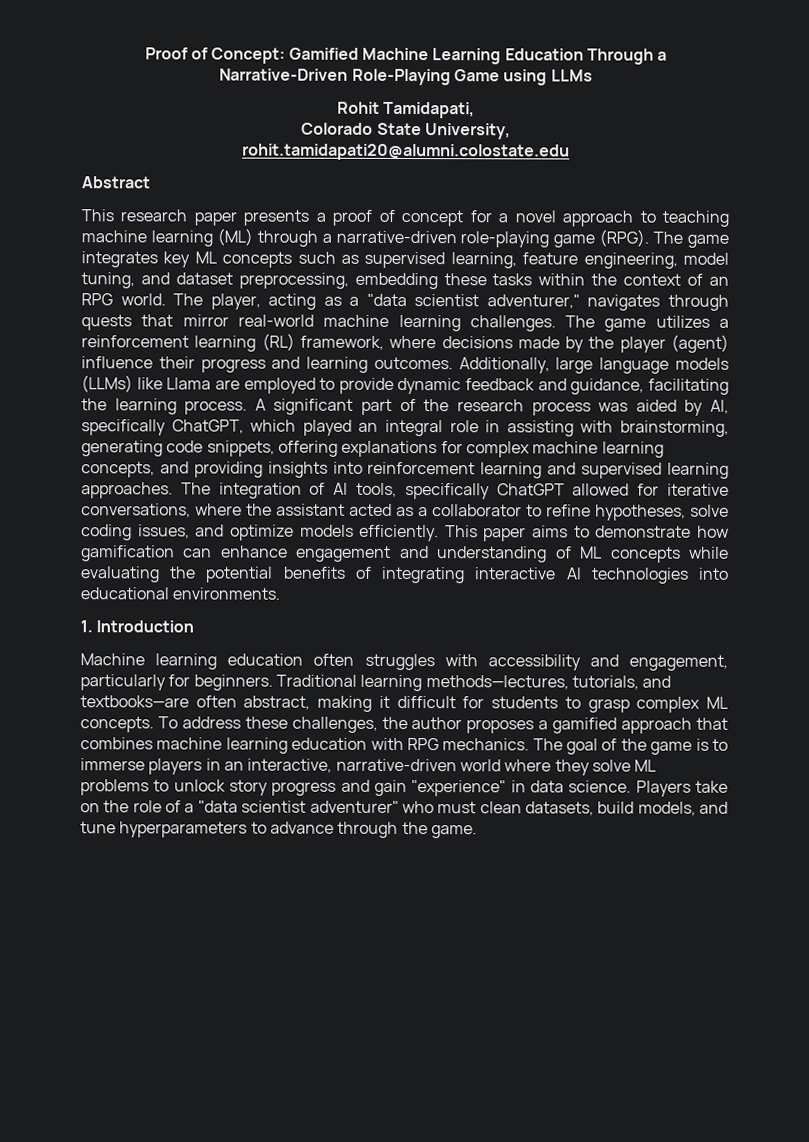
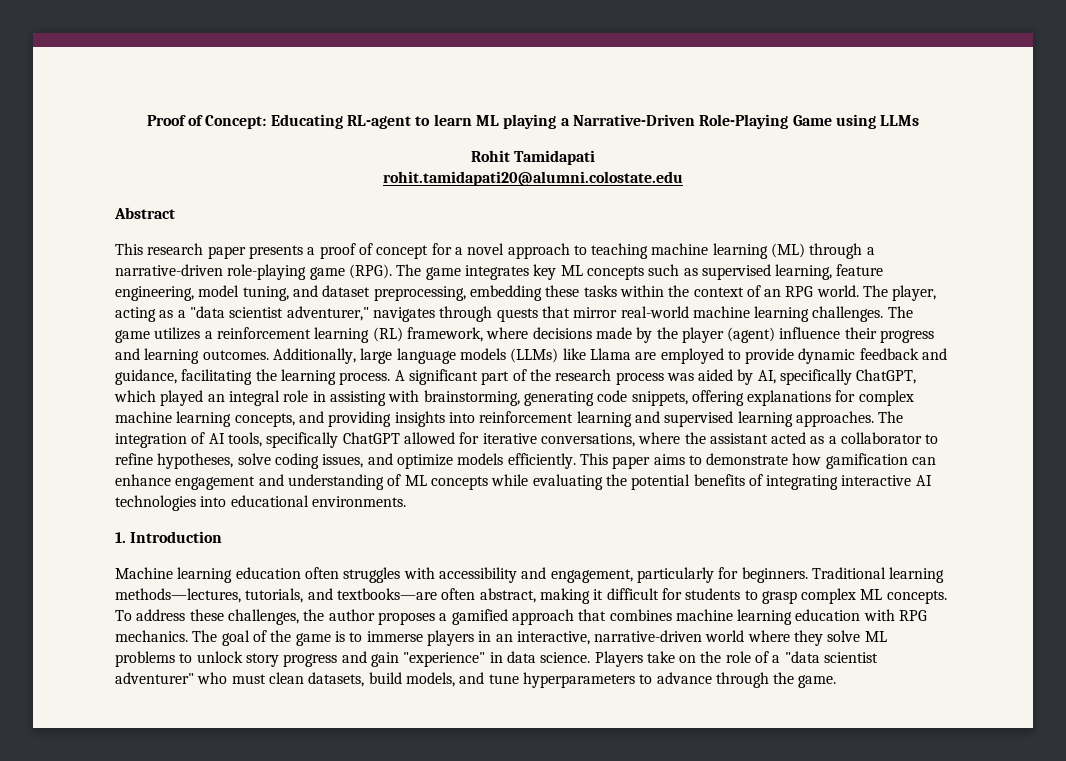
- Proof of Concept: Gamified Machine Learning Education Through a Narrative-Driven Role-Playing Game using LLMs
+ Proof of Concept: Educating RL-agent to learn ML playing a Narrative-Driven Role-Playing Game using LLMs
- Rohit Tamidapati,
- Colorado State University,
+ Rohit Tamidapati

